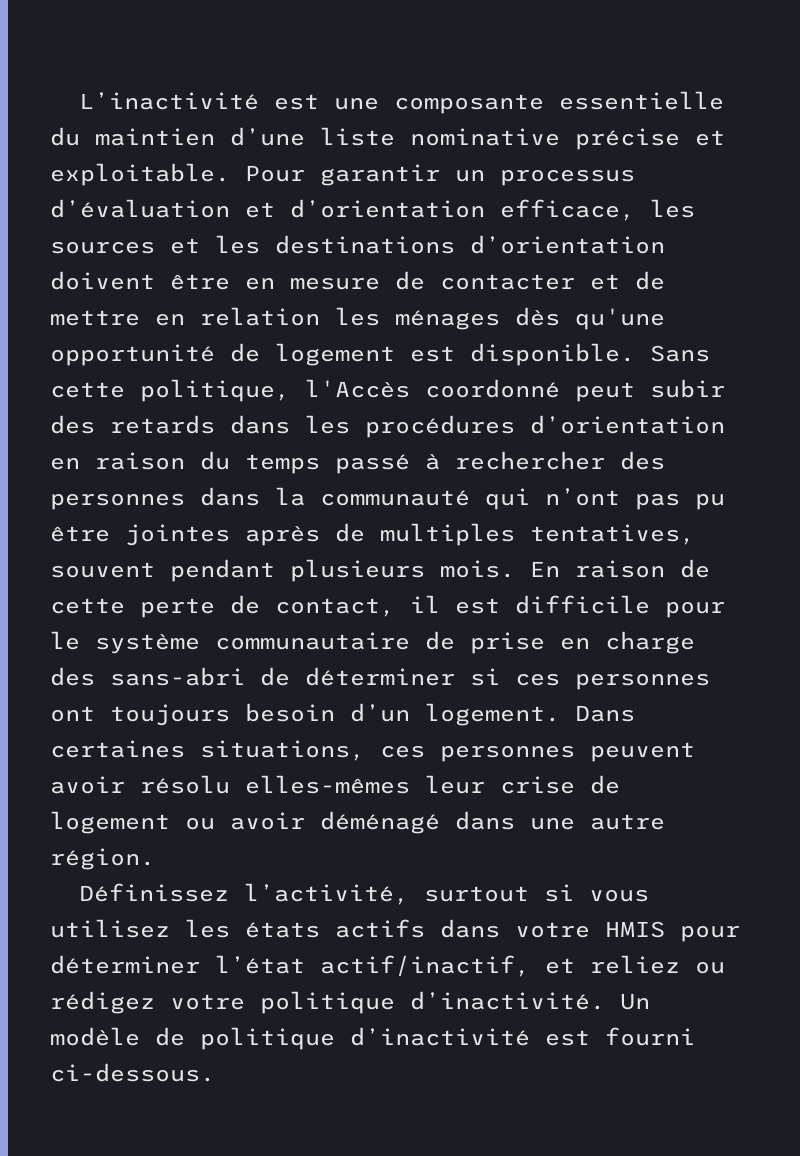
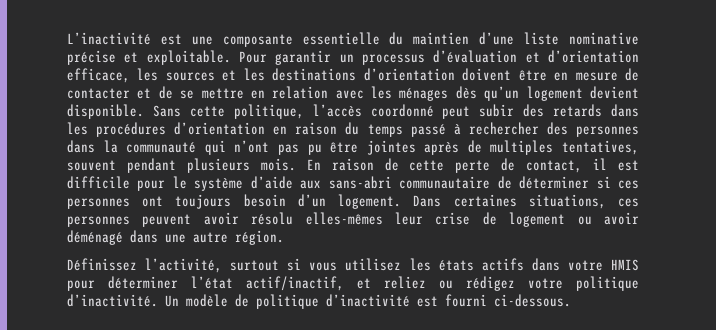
- Pour garantir un processus d’évaluation et d’orientation efficace, les sources et les destinations d’orientation doivent être en mesure de contacter et de mettre en relation les ménages dès qu'une opportunité de logement est disponible.
+ Pour garantir un processus d’évaluation et d’orientation efficace, les sources et les destinations d’orientation doivent être en mesure de contacter et de se mettre en relation avec les ménages dès qu’un logement devient disponible.
- Sans cette politique, l'Accès coordonné peut subir des retards dans les procédures d’orientation en raison du temps passé à rechercher des personnes dans la communauté qui n’ont pas pu être jointes après de multiples tentatives, souvent pendant plusieurs mois.
+ Sans cette politique, l’accès coordonné peut subir des retards dans les procédures d’orientation en raison du temps passé à rechercher des personnes dans la communauté qui n’ont pas pu être jointes après de multiples tentatives, souvent pendant plusieurs mois.
- En raison de cette perte de contact, il est difficile pour le système communautaire de prise en charge des sans-abri de déterminer si ces personnes ont toujours besoin d’un logement.
+ En raison de cette perte de contact, il est difficile pour le système d’aide aux sans-abri communautaire de déterminer si ces personnes ont toujours besoin d’un logement.

